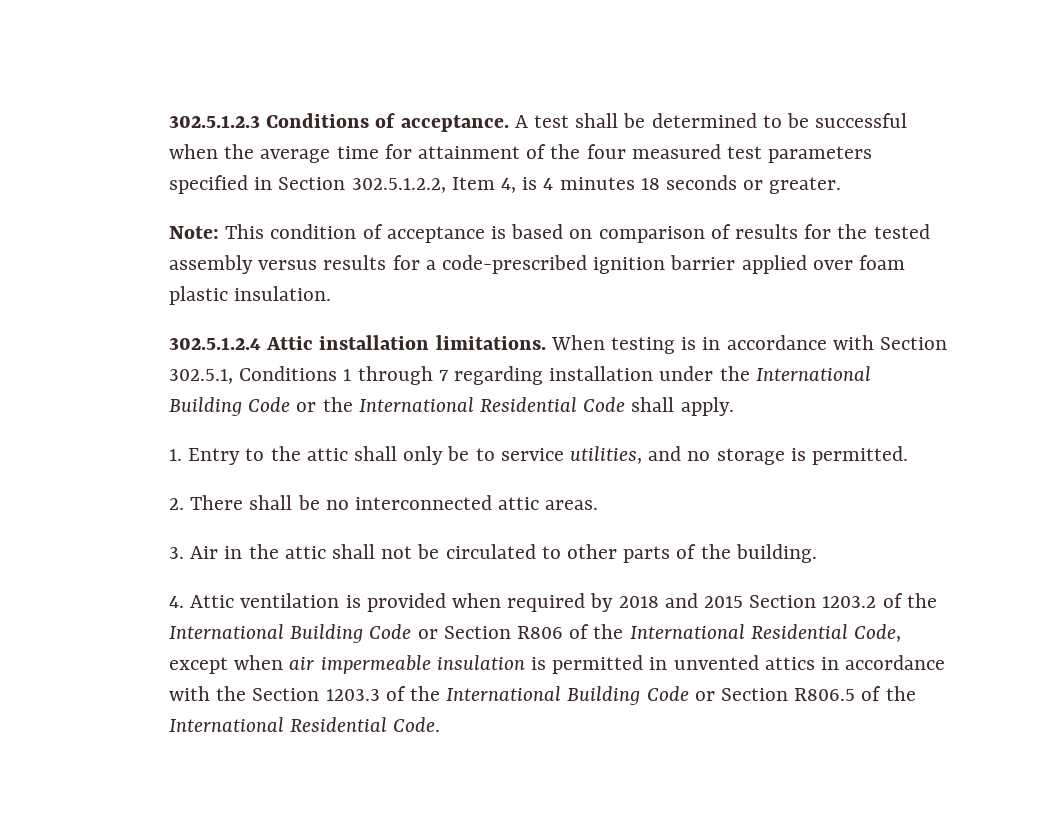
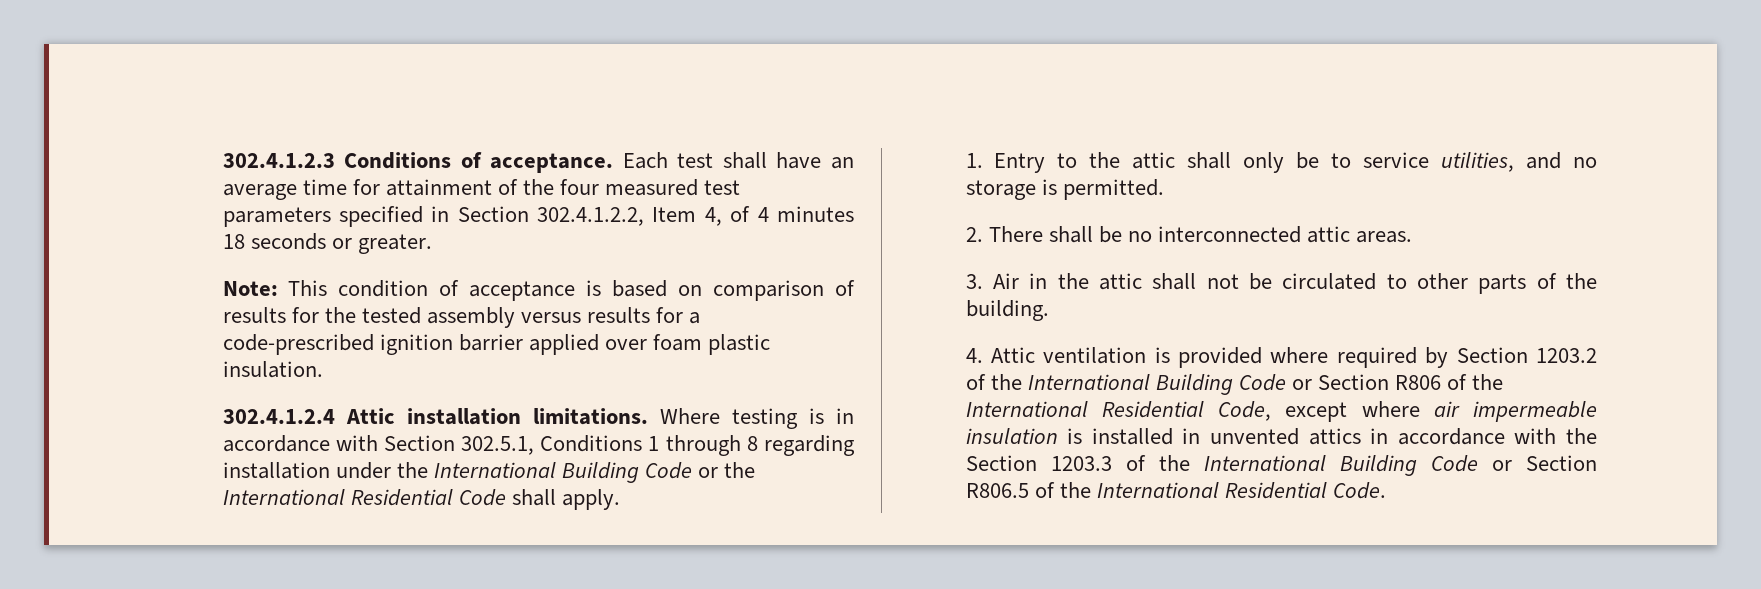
- 302.5.1.2.3 Conditions of acceptance.
+ 302.4.1.2.3 Conditions of acceptance.
- A test shall be determined to be successful when the average time for attainment of the four measured test parameters specified in Section 302.5.1.2.2, Item 4, is 4 minutes 18 seconds or greater.
+ Each test shall have an average time for attainment of the four measured test parameters specified in Section 302.4.1.2.2, Item 4, of 4 minutes 18 seconds or greater.
- 302.5.1.2.4 Attic installation limitations.
+ 302.4.1.2.4 Attic installation limitations.
- When testing is in accordance with Section 302.5.1, Conditions 1 through 7 regarding installation under the International Building Code or the International Residential Code shall apply.
+ Where testing is in accordance with Section 302.5.1, Conditions 1 through 8 regarding installation under the International Building Code or the International Residential Code shall apply.
- 4. Attic ventilation is provided when required by 2018 and 2015 Section 1203.2 of the International Building Code or Section R806 of the International Residential Code, except when air impermeable insulation is permitted in unvented attics in accordance with the Section 1203.3 of the International Building Code or Section R806.5 of the International Residential Code.
+ 4. Attic ventilation is provided where required by Section 1203.2 of the International Building Code or Section R806 of the International Residential Code, except where air impermeable insulation is installed in unvented attics in accordance with the Section 1203.3 of the International Building Code or Section R806.5 of the International Residential Code.

